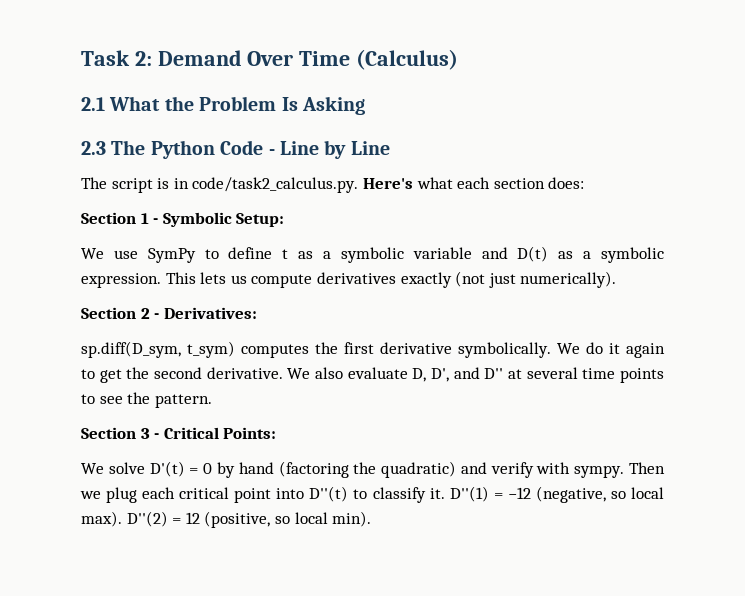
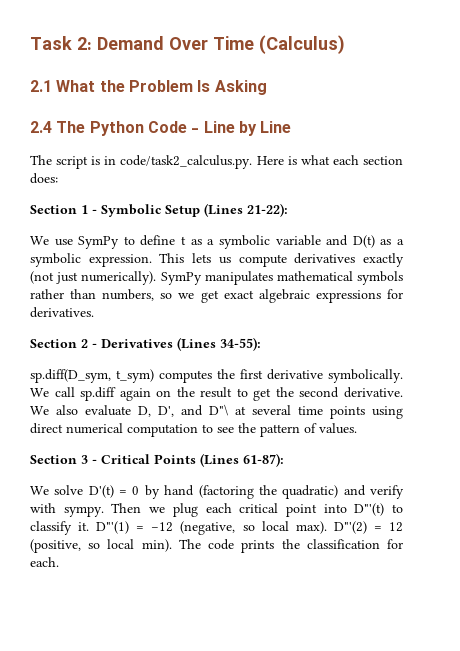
- 2.3 The Python Code - Line by Line
+ 2.4 The Python Code - Line by Line
- The script is in code/task2_calculus.py. Here's what each section does:
+ The script is in code/task2_calculus.py. Here is what each section does:
- Section 1 - Symbolic Setup:
+ Section 1 - Symbolic Setup (Lines 21-22):
+ SymPy manipulates mathematical symbols rather than numbers, so we get exact algebraic expressions for derivatives.
- Section 2 - Derivatives:
+ Section 2 - Derivatives (Lines 34-55):
- We do it again to get the second derivative.
+ We call sp.diff again on the result to get the second derivative.
- We also evaluate D, D', and D'' at several time points to see the pattern.
+ We also evaluate D, D', and D"\ at several time points using direct numerical computation to see the pattern of values.
- Section 3 - Critical Points:
+ Section 3 - Critical Points (Lines 61-87):
- Then we plug each critical point into D''(t) to classify it.
+ Then we plug each critical point into D"'(t) to classify it.
- D''(1) = −12 (negative, so local max).
+ D"'(1) = −12 (negative, so local max).
- D''(2) = 12 (positive, so local min).
+ D"'(2) = 12 (positive, so local min).
+ The code prints the classification for each.

